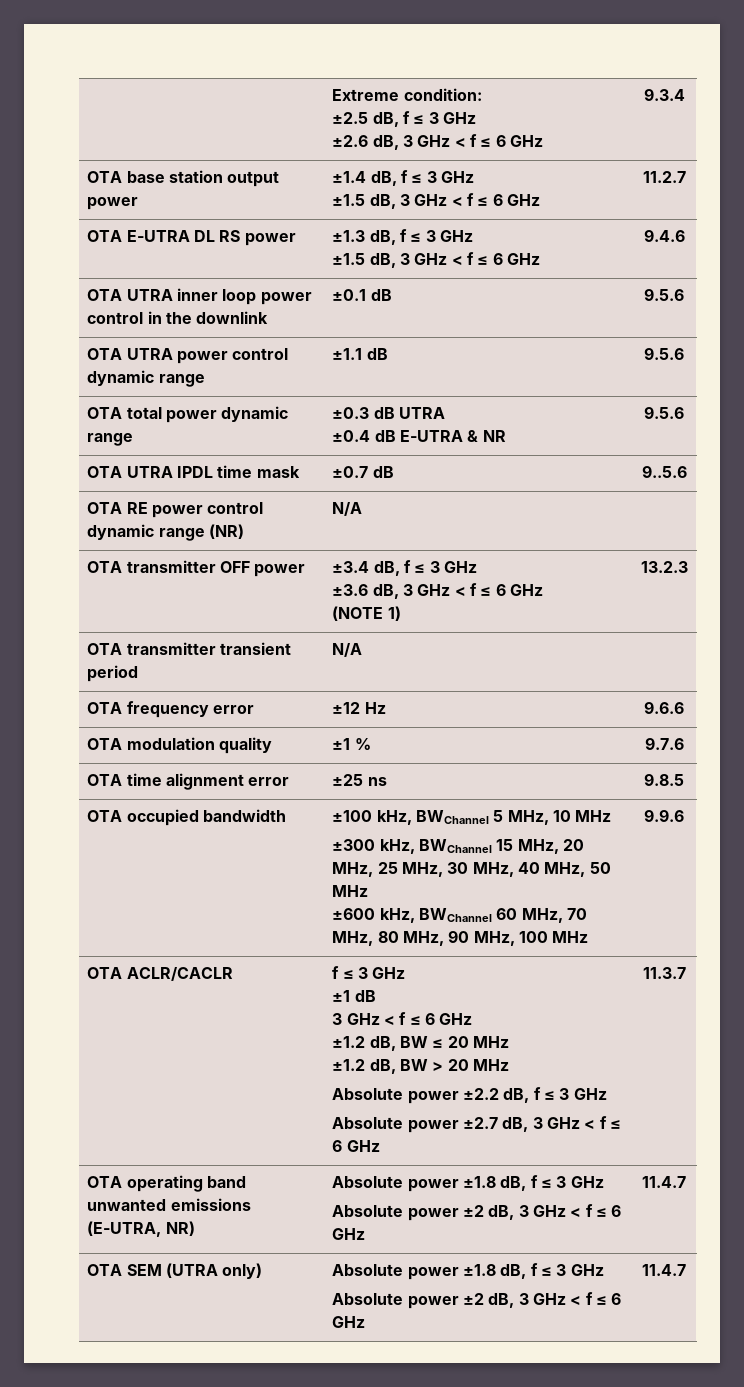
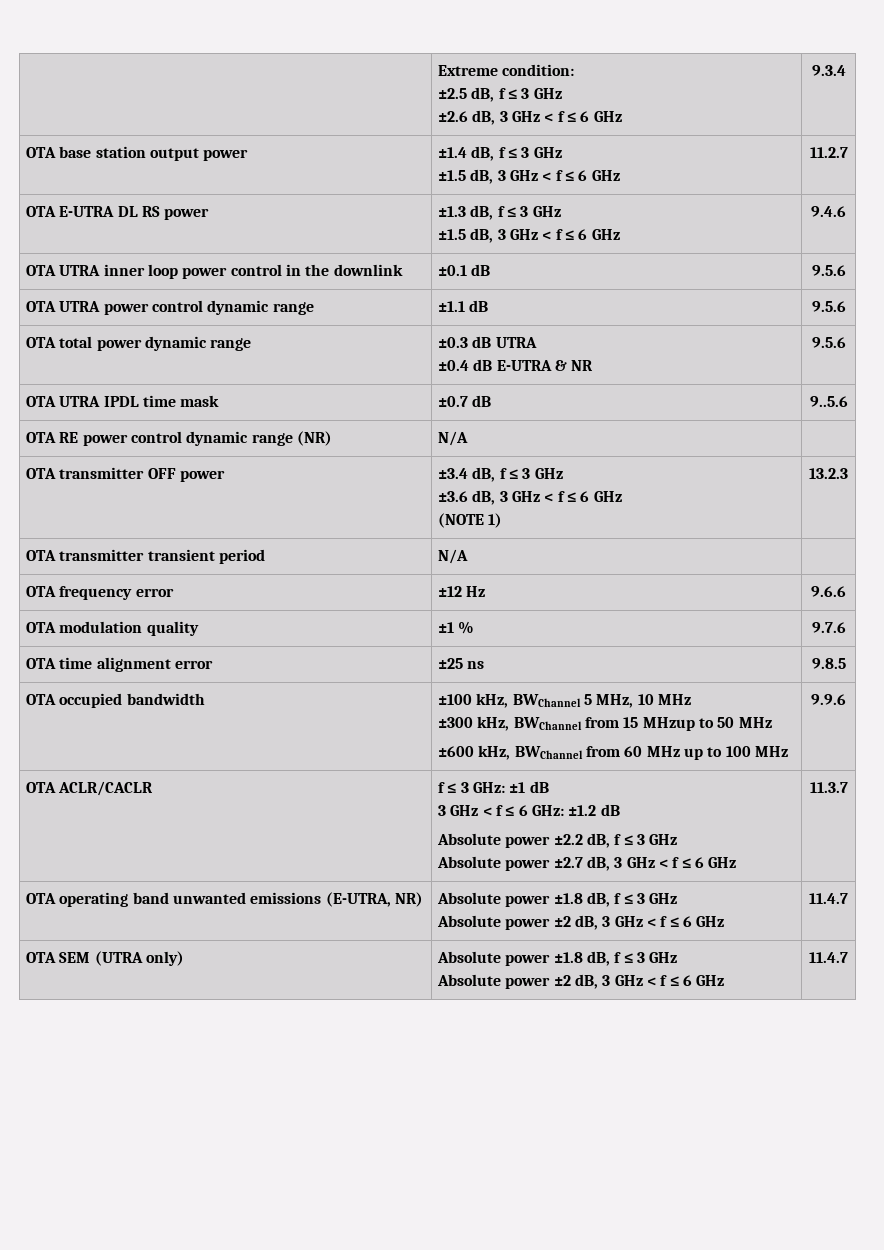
  OTA occupied bandwidth | ±100 kHz, BWChannel 5 MHz, 10 MHz
- ±300 kHz, BWChannel 15 MHz, 20 MHz, 25 MHz, 30 MHz, 40 MHz, 50 MHz
- ±600 kHz, BWChannel 60 MHz, 70 MHz, 80 MHz, 90 MHz, 100 MHz | 9.9.6
+ ±300 kHz, BWChannel from 15 MHzup to 50 MHz
+ ±600 kHz, BWChannel from 60 MHz up to 100 MHz | 9.9.6
- OTA ACLR/CACLR | f ≤ 3 GHz
- ±1 dB
- 3 GHz < f ≤ 6 GHz
- ±1.2 dB, BW ≤ 20 MHz
- ±1.2 dB, BW > 20 MHz
+ OTA ACLR/CACLR | f ≤ 3 GHz: ±1 dB
+ 3 GHz < f ≤ 6 GHz: ±1.2 dB

